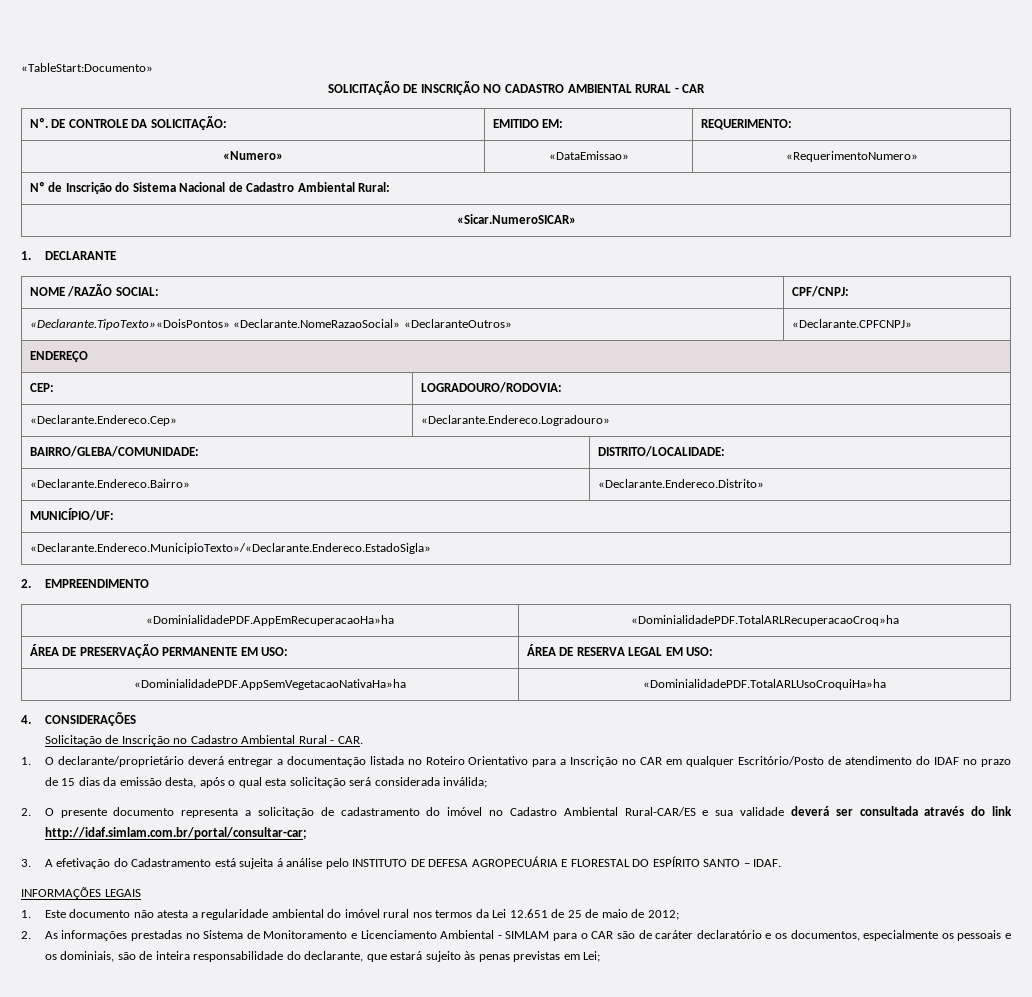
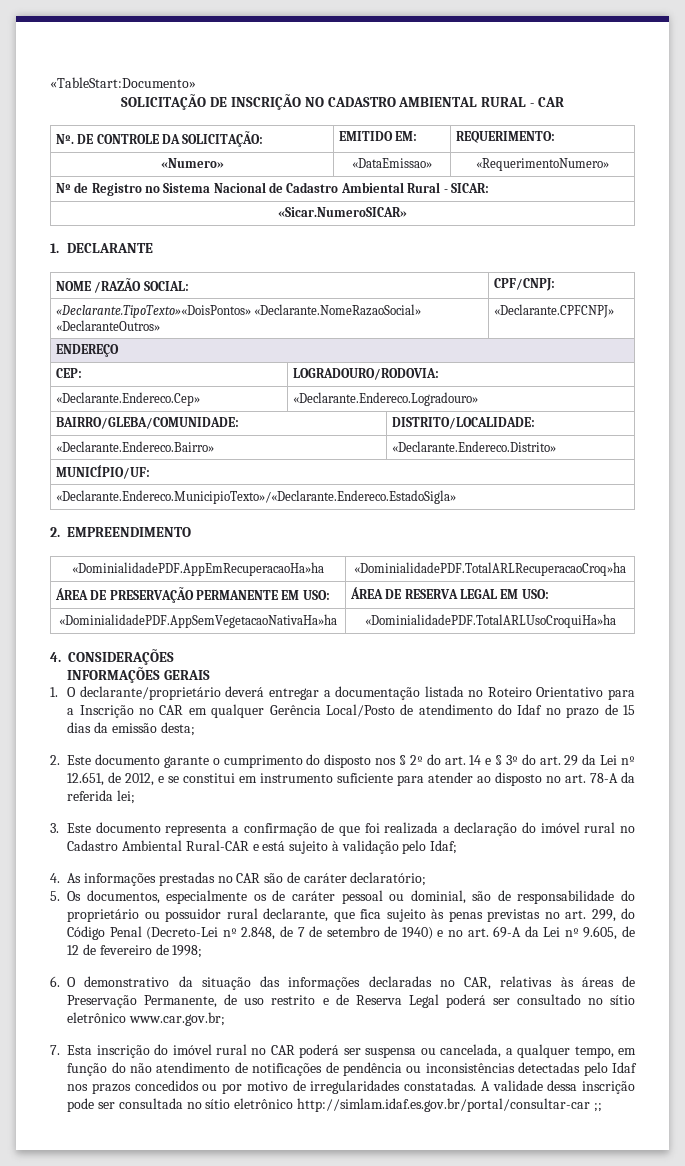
- Nº de Inscrição do Sistema Nacional de Cadastro Ambiental Rural:
+ Nº de Registro no Sistema Nacional de Cadastro Ambiental Rural - SICAR:
- Solicitação de Inscrição no Cadastro Ambiental Rural - CAR.
+ INFORMAÇÕES GERAIS
- 1. O declarante/proprietário deverá entregar a documentação listada no Roteiro Orientativo para a Inscrição no CAR em qualquer Escritório/Posto de atendimento do IDAF no prazo de 15 dias da emissão desta, após o qual esta solicitação será considerada inválida;
- 2. O presente documento representa a solicitação de cadastramento do imóvel no Cadastro Ambiental Rural-CAR/ES e sua validade deverá ser consultada através do link http://idaf.simlam.com.br/portal/consultar-car;
- 3. A efetivação do Cadastramento está sujeita á análise pelo INSTITUTO DE DEFESA AGROPECUÁRIA E FLORESTAL DO ESPÍRITO SANTO – IDAF.
- INFORMAÇÕES LEGAIS
- 1. Este documento não atesta a regularidade ambiental do imóvel rural nos termos da Lei 12.651 de 25 de maio de 2012;
- 2. As informações prestadas no Sistema de Monitoramento e Licenciamento Ambiental - SIMLAM para o CAR são de caráter declaratório e os documentos, especialmente os pessoais e os dominiais, são de inteira responsabilidade do declarante, que estará sujeito às penas previstas em Lei;
+ 1. O declarante/proprietário deverá entregar a documentação listada no Roteiro Orientativo para a Inscrição no CAR em qualquer Gerência Local/Posto de atendimento do Idaf no prazo de 15 dias da emissão desta;
+ 2. Este documento garante o cumprimento do disposto nos § 2º do art. 14 e § 3º do art. 29 da Lei nº 12.651, de 2012, e se constitui em instrumento suficiente para atender ao disposto no art. 78-A da referida lei;
+ 3. Este documento representa a confirmação de que foi realizada a declaração do imóvel rural no Cadastro Ambiental Rural-CAR e está sujeito à validação pelo Idaf;
+ 4. As informações prestadas no CAR são de caráter declaratório;
+ 5. Os documentos, especialmente os de caráter pessoal ou dominial, são de responsabilidade do proprietário ou possuidor rural declarante, que fica sujeito às penas previstas no art. 299, do Código Penal (Decreto-Lei nº 2.848, de 7 de setembro de 1940) e no art. 69-A da Lei nº 9.605, de 12 de fevereiro de 1998;
+ 6. O demonstrativo da situação das informações declaradas no CAR, relativas às áreas de Preservação Permanente, de uso restrito e de Reserva Legal poderá ser consultado no sítio eletrônico www.car.gov.br;
+ 7. Esta inscrição do imóvel rural no CAR poderá ser suspensa ou cancelada, a qualquer tempo, em função do não atendimento de notificações de pendência ou inconsistências detectadas pelo Idaf nos prazos concedidos ou por motivo de irregularidades constatadas. A validade dessa inscrição pode ser consultada no sítio eletrônico http://simlam.idaf.es.gov.br/portal/consultar-car ;;

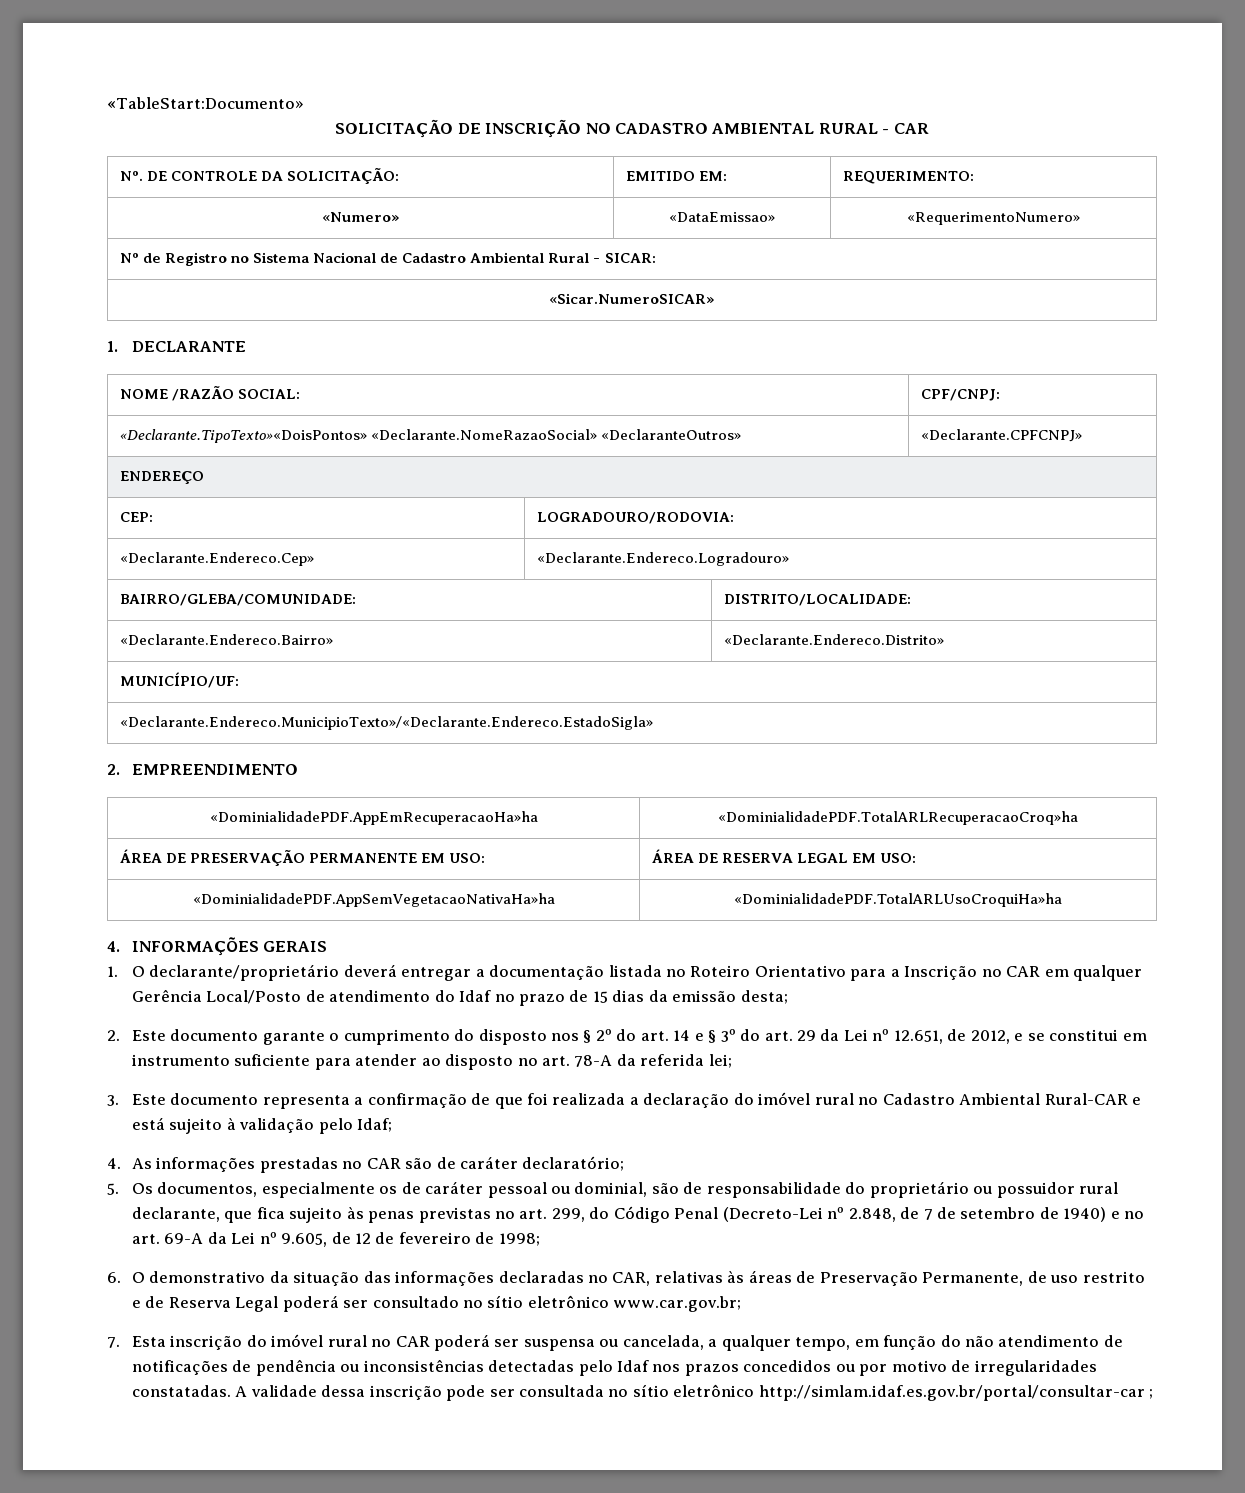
- 4. CONSIDERAÇÕES
- INFORMAÇÕES GERAIS
+ 4. INFORMAÇÕES GERAIS
- A validade dessa inscrição pode ser consultada no sítio eletrônico http://simlam.idaf.es.gov.br/portal/consultar-car ;;
+ A validade dessa inscrição pode ser consultada no sítio eletrônico http://simlam.idaf.es.gov.br/portal/consultar-car ;

